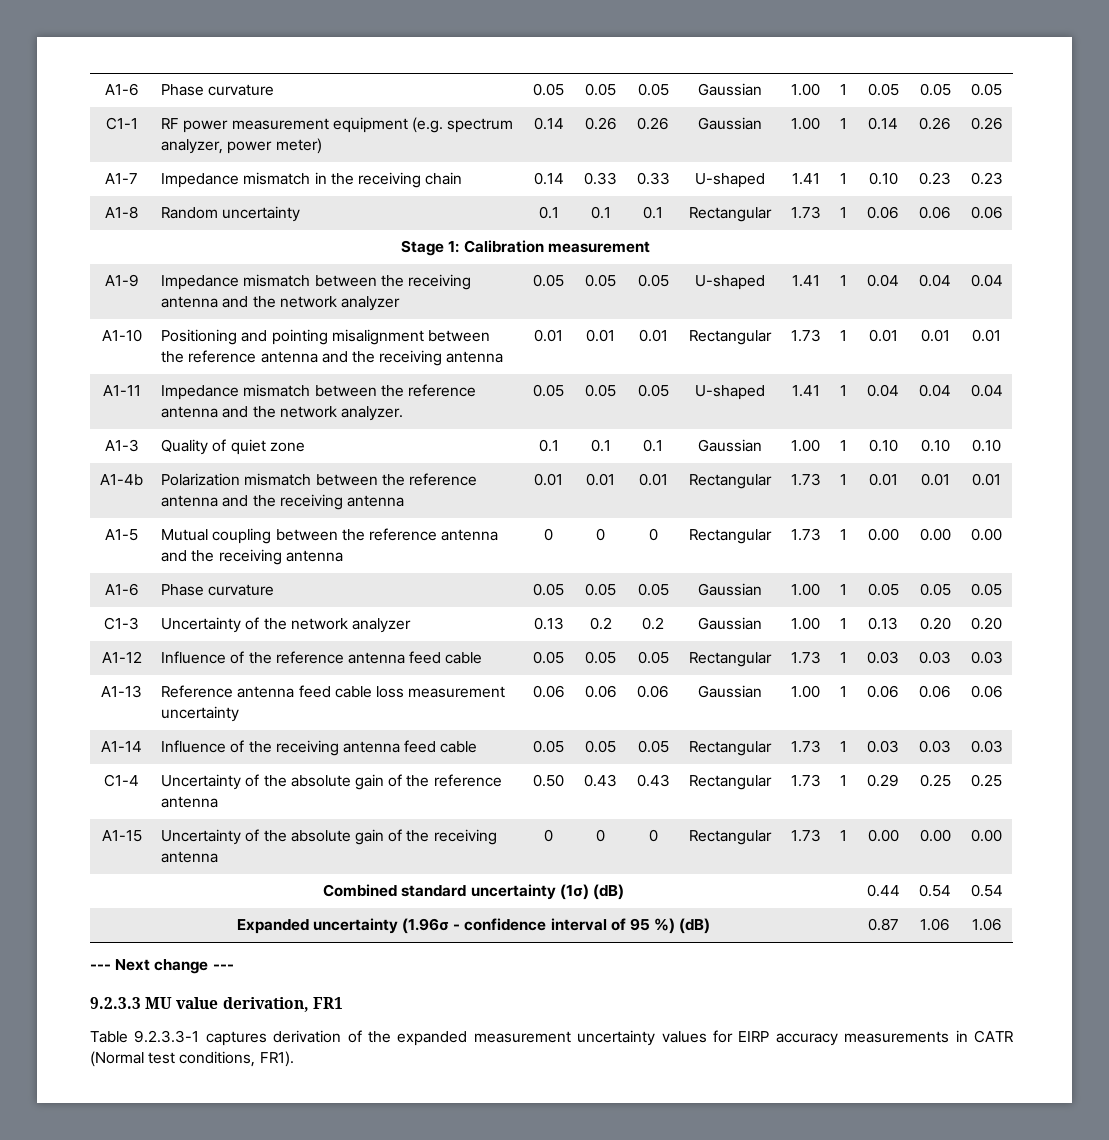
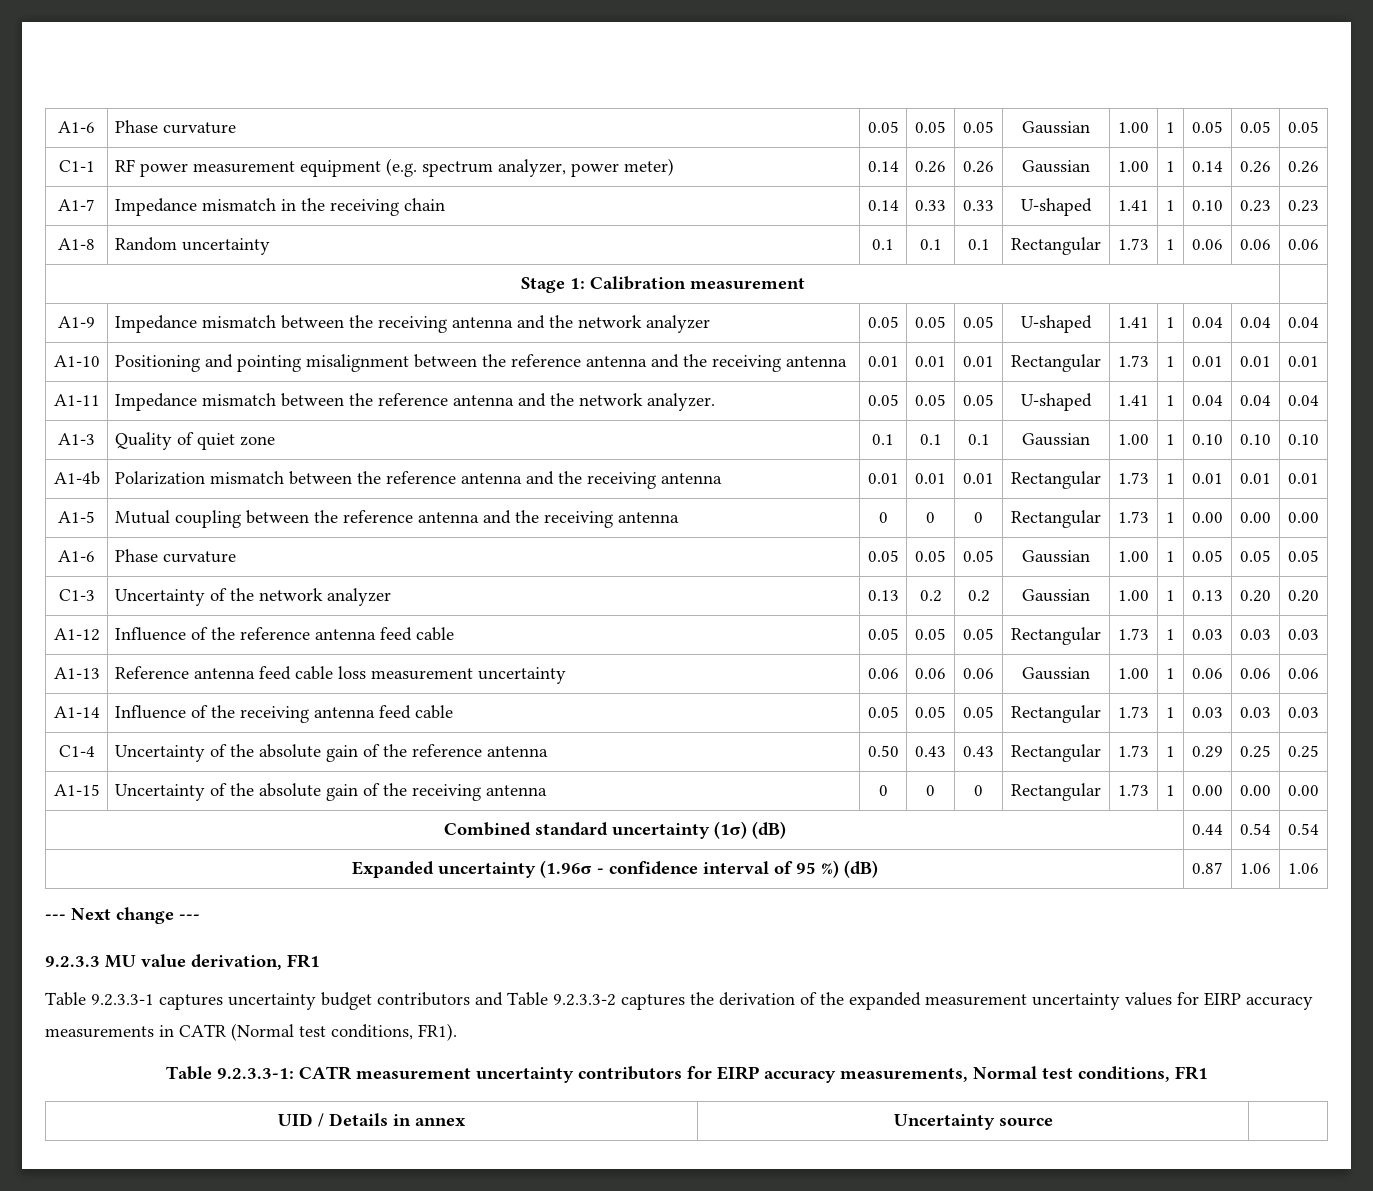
- Table 9.2.3.3-1 captures derivation of the expanded measurement uncertainty values for EIRP accuracy measurements in CATR (Normal test conditions, FR1).
+ Table 9.2.3.3-1 captures uncertainty budget contributors and Table 9.2.3.3-2 captures the derivation of the expanded measurement uncertainty values for EIRP accuracy measurements in CATR (Normal test conditions, FR1).
+ Table 9.2.3.3-1: CATR measurement uncertainty contributors for EIRP accuracy measurements, Normal test conditions, FR1
+ UID / Details in annex | Uncertainty source |

